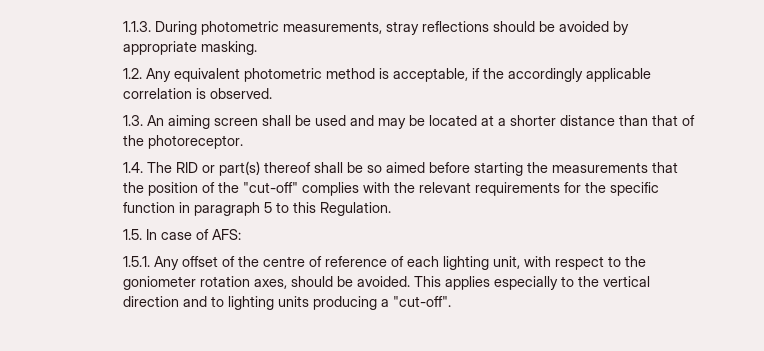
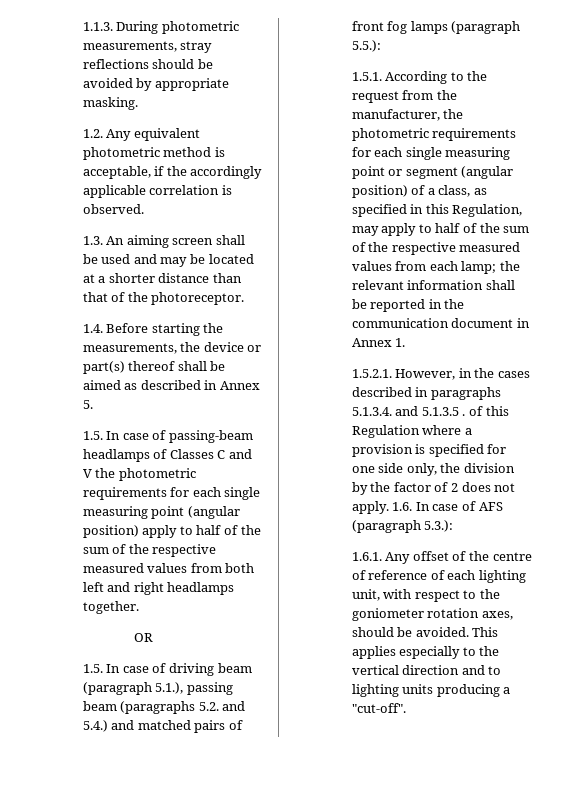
- 1.4. The RID or part(s) thereof shall be so aimed before starting the measurements that the position of the "cut-off" complies with the relevant requirements for the specific function in paragraph 5 to this Regulation.
- 1.5. In case of AFS:
- 1.5.1. Any offset of the centre of reference of each lighting unit, with respect to the goniometer rotation axes, should be avoided.
+ 1.4. Before starting the measurements, the device or part(s) thereof shall be aimed as described in Annex 5.
+ 1.5. In case of passing-beam headlamps of Classes C and V the photometric requirements for each single measuring point (angular position) apply to half of the sum of the respective measured values from both left and right headlamps together.
+ OR
+ 1.5. In case of driving beam (paragraph 5.1.), passing beam (paragraphs 5.2. and 5.4.) and matched pairs of front fog lamps (paragraph 5.5.):
+ 1.5.1. According to the request from the manufacturer, the photometric requirements for each single measuring point or segment (angular position) of a class, as specified in this Regulation, may apply to half of the sum of the respective measured values from each lamp; the relevant information shall be reported in the communication document in Annex 1.
+ 1.5.2.1. However, in the cases described in paragraphs 5.1.3.4. and 5.1.3.5 . of this Regulation where a provision is specified for one side only, the division by the factor of 2 does not apply. 1.6. In case of AFS (paragraph 5.3.):
+ 1.6.1. Any offset of the centre of reference of each lighting unit, with respect to the goniometer rotation axes, should be avoided.

